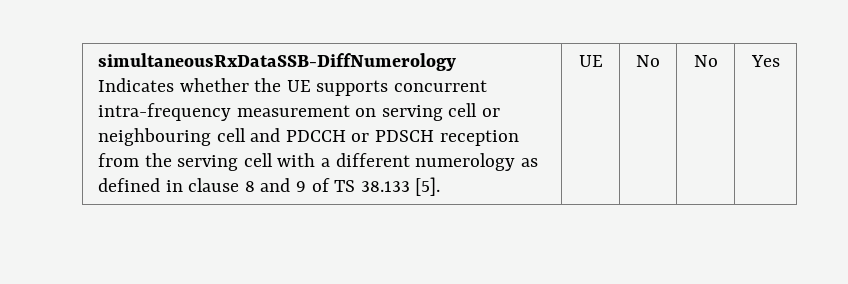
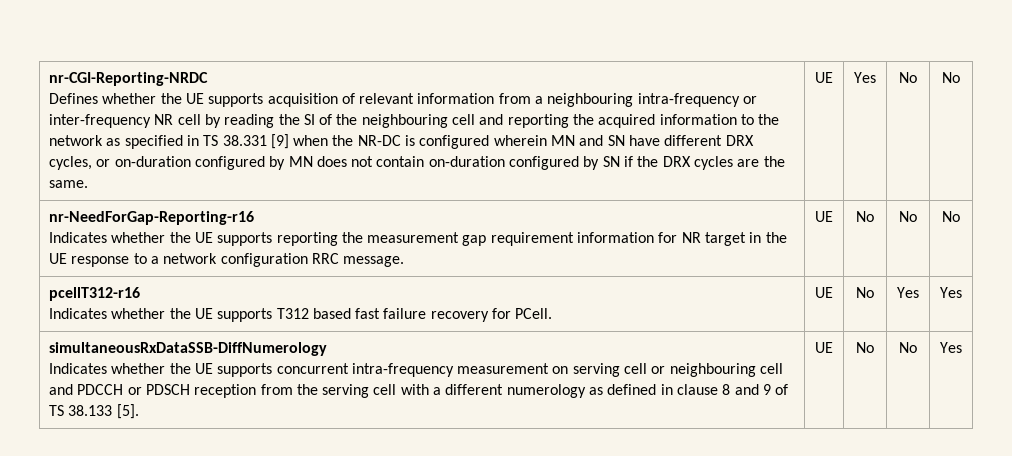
+ nr-CGI-Reporting-NRDC
+ Defines whether the UE supports acquisition of relevant information from a neighbouring intra-frequency or inter-frequency NR cell by reading the SI of the neighbouring cell and reporting the acquired information to the network as specified in TS 38.331 [9] when the NR-DC is configured wherein MN and SN have different DRX cycles, or on-duration configured by MN does not contain on-duration configured by SN if the DRX cycles are the same. | UE | Yes | No | No
+ nr-NeedForGap-Reporting-r16
+ Indicates whether the UE supports reporting the measurement gap requirement information for NR target in the UE response to a network configuration RRC message. | UE | No | No | No
+ pcellT312-r16
+ Indicates whether the UE supports T312 based fast failure recovery for PCell. | UE | No | Yes | Yes

